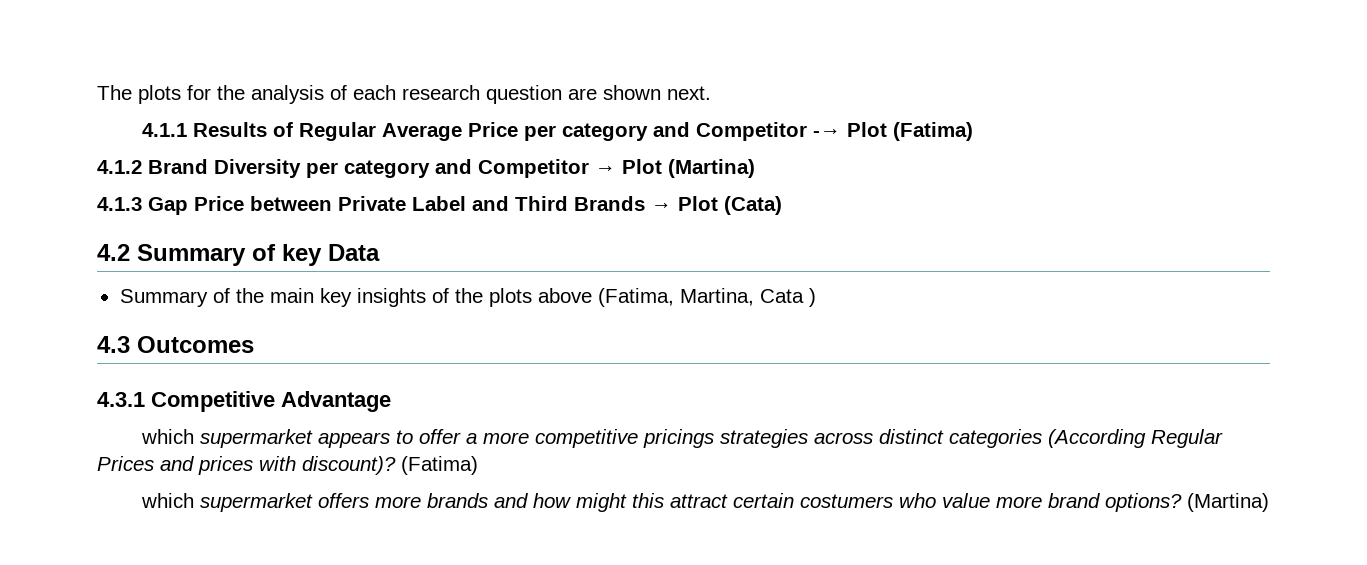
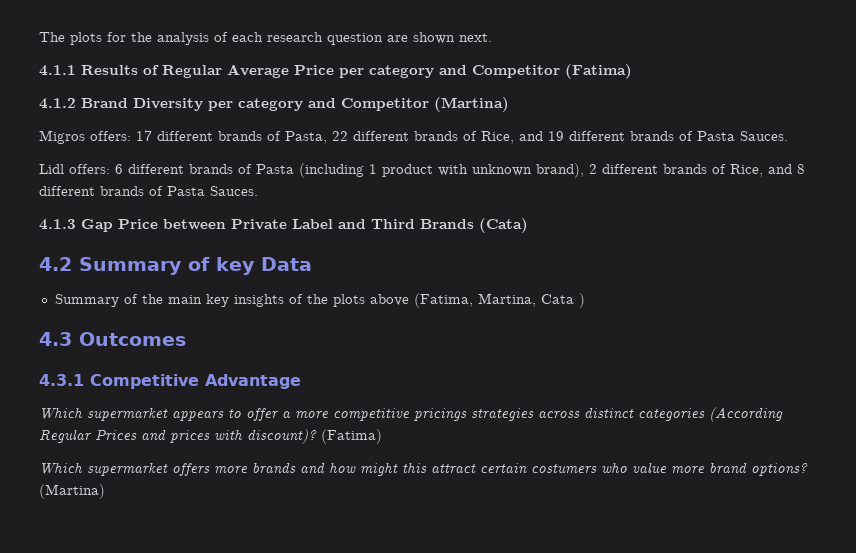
- 4.1.1 Results of Regular Average Price per category and Competitor -→ Plot (Fatima)
+ 4.1.1 Results of Regular Average Price per category and Competitor (Fatima)
- 4.1.2 Brand Diversity per category and Competitor → Plot (Martina)
+ 4.1.2 Brand Diversity per category and Competitor (Martina)
+ Migros offers: 17 different brands of Pasta, 22 different brands of Rice, and 19 different brands of Pasta Sauces.
+ Lidl offers: 6 different brands of Pasta (including 1 product with unknown brand), 2 different brands of Rice, and 8 different brands of Pasta Sauces.
- 4.1.3 Gap Price between Private Label and Third Brands → Plot (Cata)
+ 4.1.3 Gap Price between Private Label and Third Brands (Cata)
- which supermarket appears to offer a more competitive pricings strategies across distinct categories (According Regular Prices and prices with discount)?
+ Which supermarket appears to offer a more competitive pricings strategies across distinct categories (According Regular Prices and prices with discount)?
- which supermarket offers more brands and how might this attract certain costumers who value more brand options?
+ Which supermarket offers more brands and how might this attract certain costumers who value more brand options?

